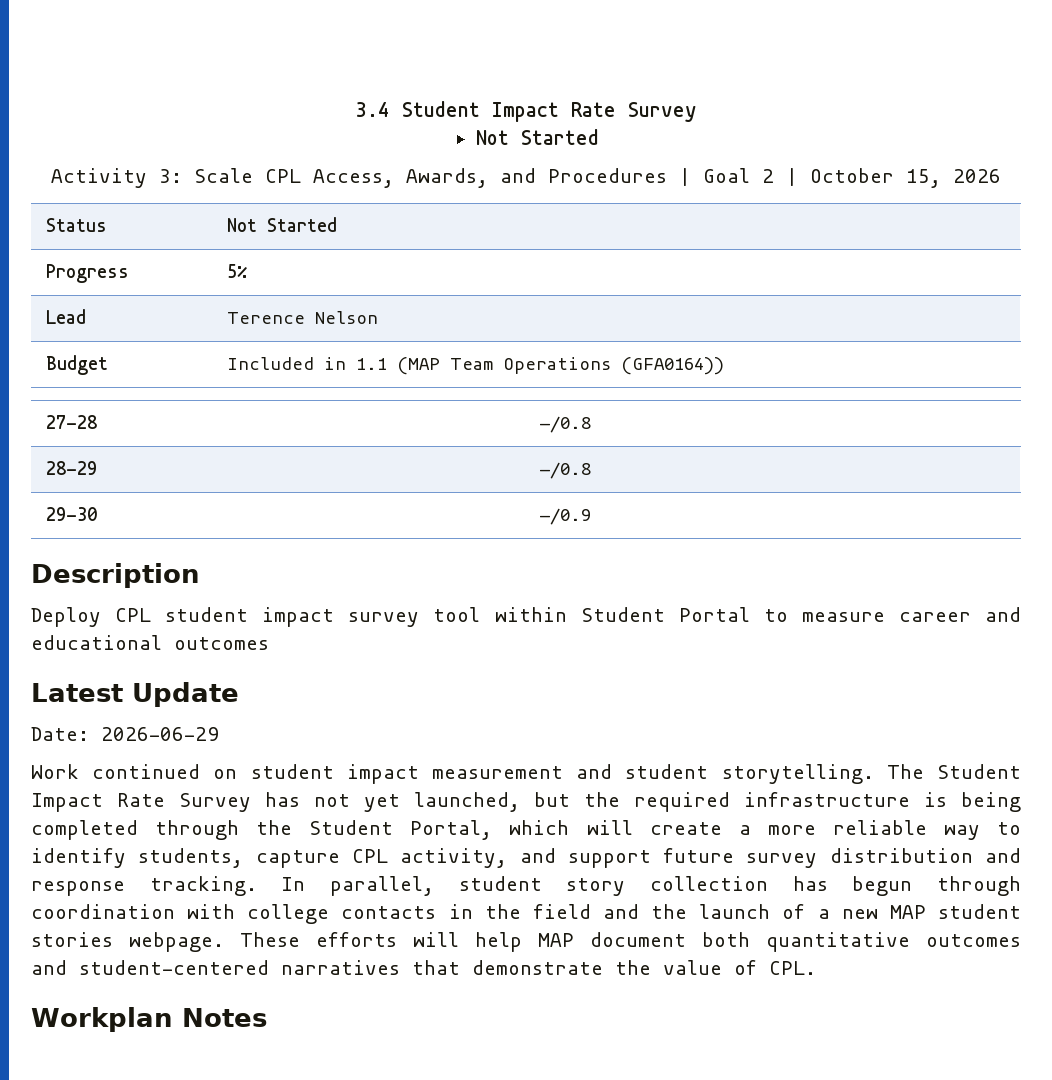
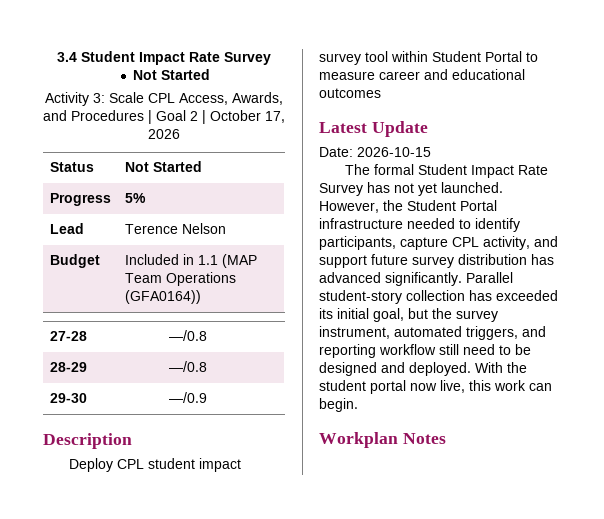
- Activity 3: Scale CPL Access, Awards, and Procedures | Goal 2 | October 15, 2026
+ Activity 3: Scale CPL Access, Awards, and Procedures | Goal 2 | October 17, 2026
- Date: 2026-06-29
- Work continued on student impact measurement and student storytelling. The Student Impact Rate Survey has not yet launched, but the required infrastructure is being completed through the Student Portal, which will create a more reliable way to identify students, capture CPL activity, and support future survey distribution and response tracking. In parallel, student story collection has begun through coordination with college contacts in the field and the launch of a new MAP student stories webpage. These efforts will help MAP document both quantitative outcomes and student-centered narratives that demonstrate the value of CPL.
+ Date: 2026-10-15
+ The formal Student Impact Rate Survey has not yet launched. However, the Student Portal infrastructure needed to identify participants, capture CPL activity, and support future survey distribution has advanced significantly. Parallel student-story collection has exceeded its initial goal, but the survey instrument, automated triggers, and reporting workflow still need to be designed and deployed. With the student portal now live, this work can begin.

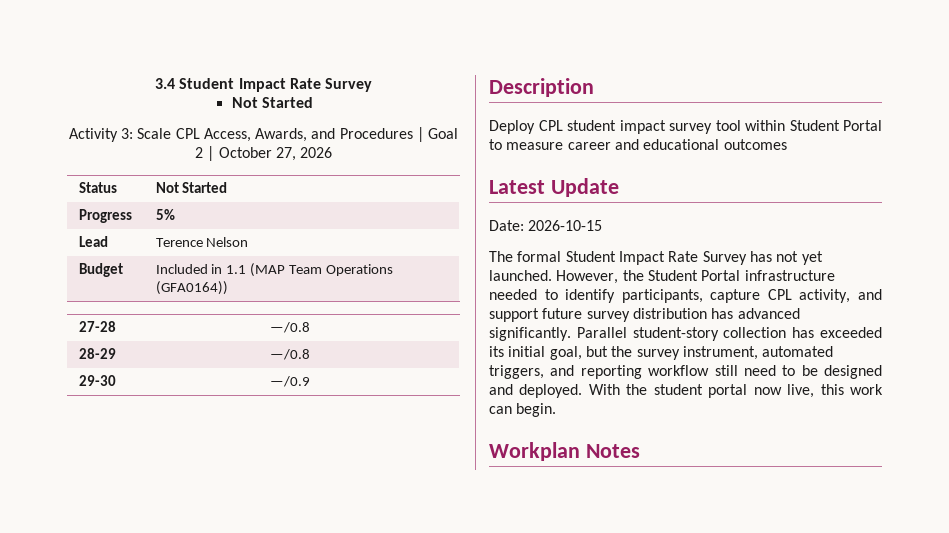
- Activity 3: Scale CPL Access, Awards, and Procedures | Goal 2 | October 17, 2026
+ Activity 3: Scale CPL Access, Awards, and Procedures | Goal 2 | October 27, 2026

